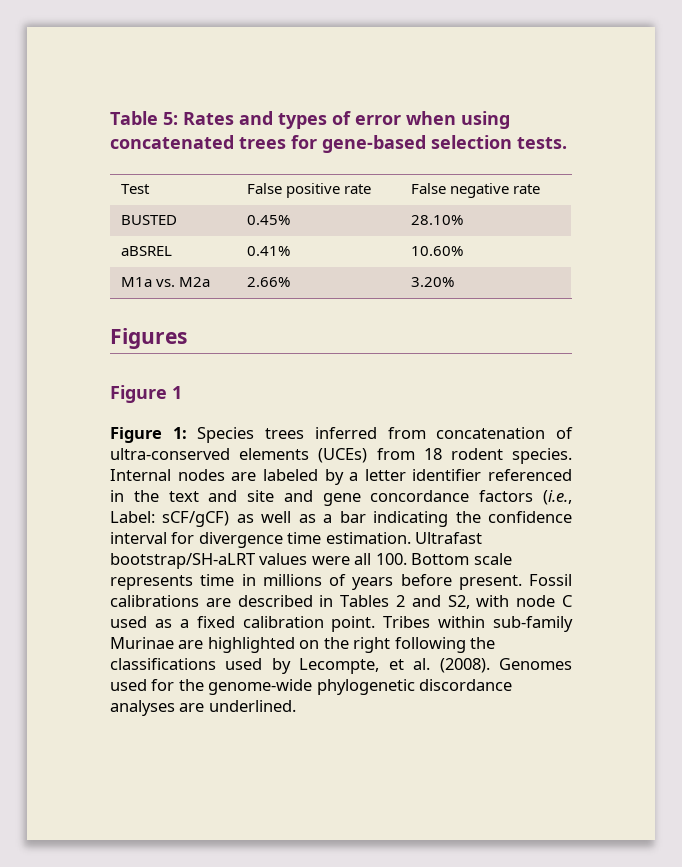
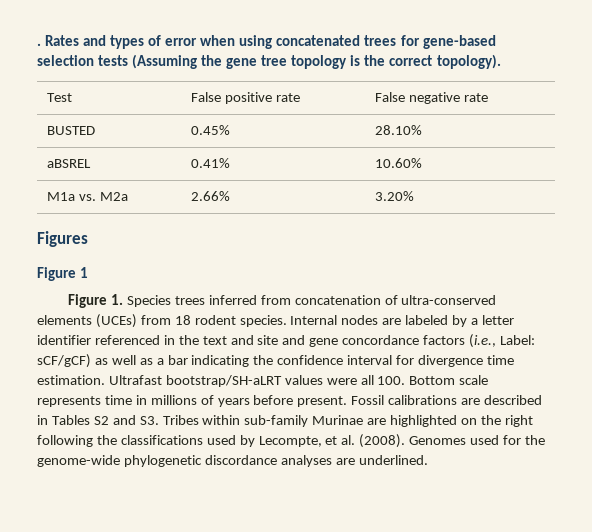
- Table 5: Rates and types of error when using concatenated trees for gene-based selection tests.
+ . Rates and types of error when using concatenated trees for gene-based selection tests (Assuming the gene tree topology is the correct topology).
- Figure 1: Species trees inferred from concatenation of ultra-conserved elements (UCEs) from 18 rodent species.
+ Figure 1. Species trees inferred from concatenation of ultra-conserved elements (UCEs) from 18 rodent species.
- Fossil calibrations are described in Tables 2 and S2, with node C used as a fixed calibration point. Tribes within sub-family Murinae are highlighted on the right following the classifications used by Lecompte, et al. (2008).
+ Fossil calibrations are described in Tables S2 and S3. Tribes within sub-family Murinae are highlighted on the right following the classifications used by Lecompte, et al. (2008).

